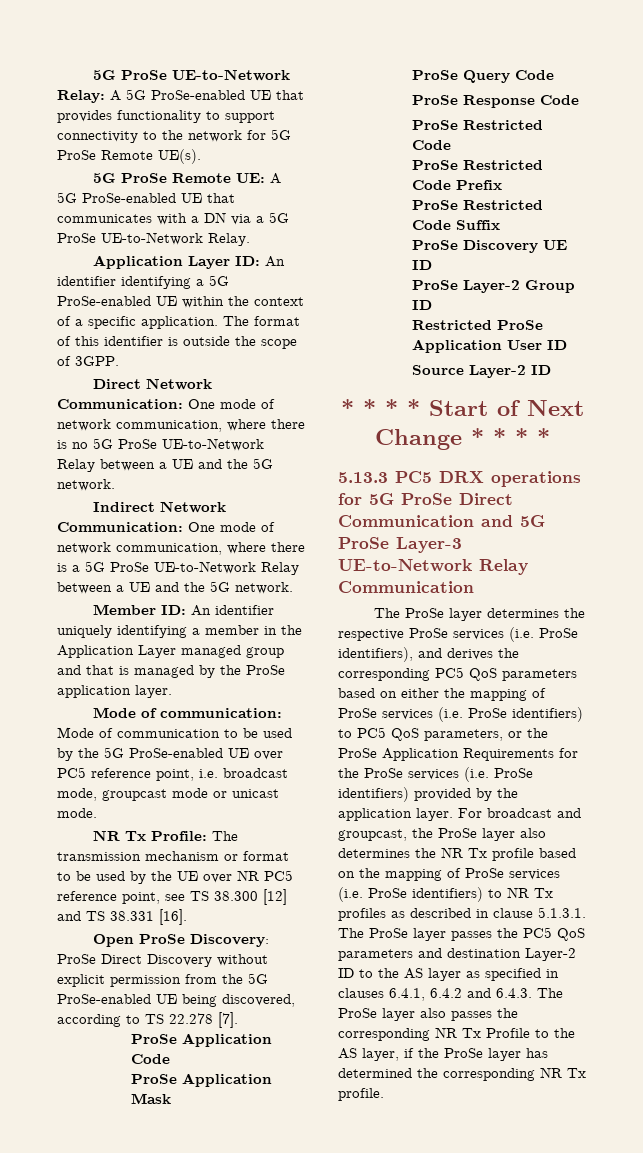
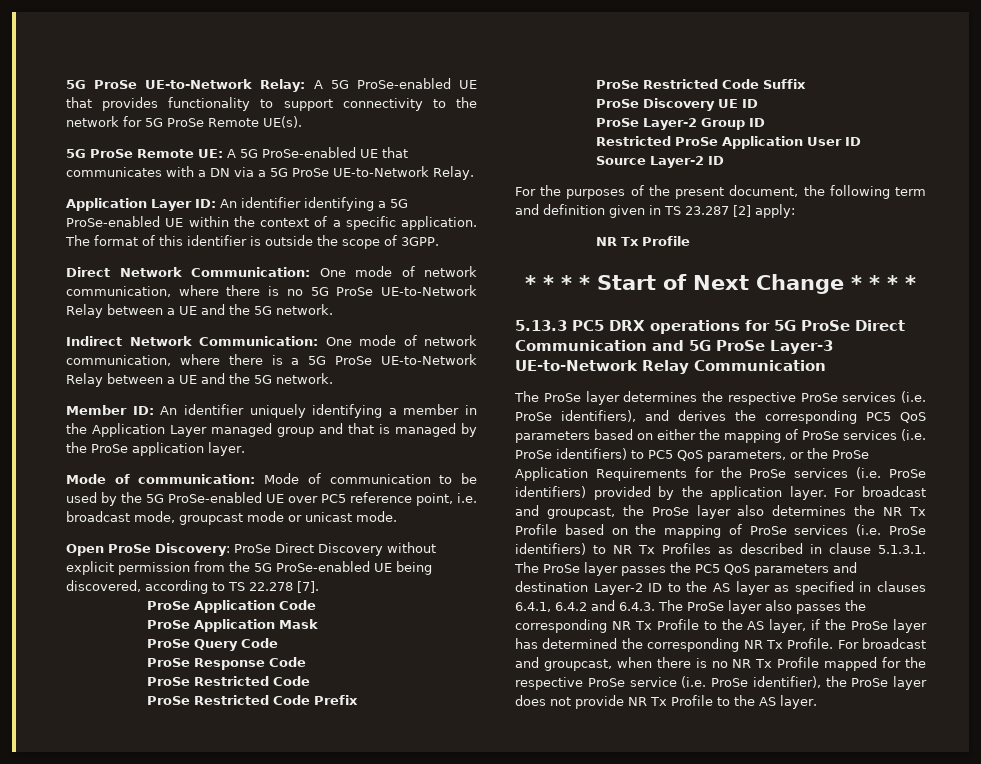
- NR Tx Profile: The transmission mechanism or format to be used by the UE over NR PC5 reference point, see TS 38.300 [12] and TS 38.331 [16].
+ For the purposes of the present document, the following term and definition given in TS 23.287 [2] apply:
+ NR Tx Profile
- For broadcast and groupcast, the ProSe layer also determines the NR Tx profile based on the mapping of ProSe services (i.e. ProSe identifiers) to NR Tx profiles as described in clause 5.1.3.1. The ProSe layer passes the PC5 QoS parameters and destination Layer-2 ID to the AS layer as specified in clauses 6.4.1, 6.4.2 and 6.4.3. The ProSe layer also passes the corresponding NR Tx Profile to the AS layer, if the ProSe layer has determined the corresponding NR Tx profile.
+ For broadcast and groupcast, the ProSe layer also determines the NR Tx Profile based on the mapping of ProSe services (i.e. ProSe identifiers) to NR Tx Profiles as described in clause 5.1.3.1. The ProSe layer passes the PC5 QoS parameters and destination Layer-2 ID to the AS layer as specified in clauses 6.4.1, 6.4.2 and 6.4.3. The ProSe layer also passes the corresponding NR Tx Profile to the AS layer, if the ProSe layer has determined the corresponding NR Tx Profile. For broadcast and groupcast, when there is no NR Tx Profile mapped for the respective ProSe service (i.e. ProSe identifier), the ProSe layer does not provide NR Tx Profile to the AS layer.

